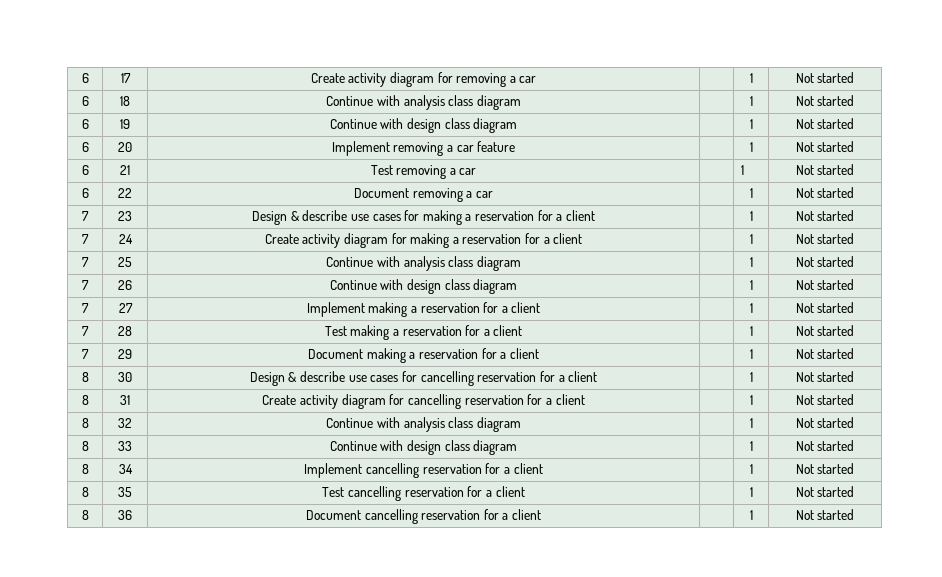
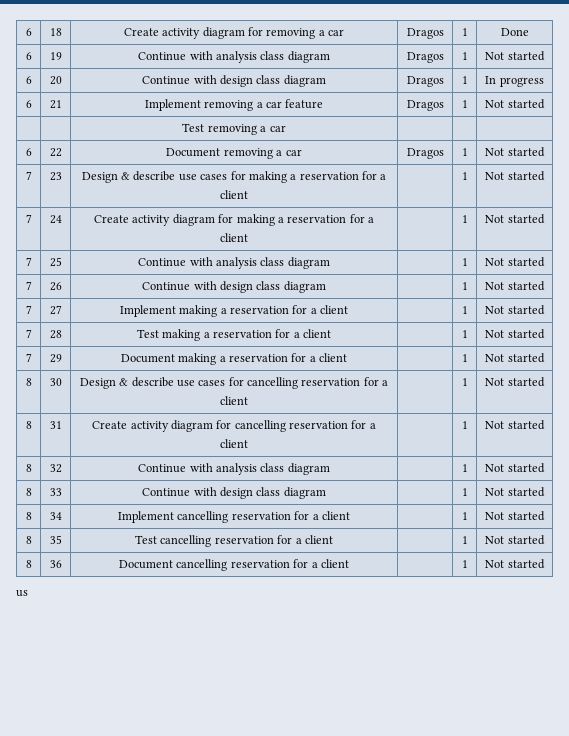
- 6 | 17 | Create activity diagram for removing a car | | 1 | Not started
- 6 | 18 | Continue with analysis class diagram | | 1 | Not started
- 6 | 19 | Continue with design class diagram | | 1 | Not started
+ 6 | 18 | Create activity diagram for removing a car | Dragos | 1 | Done
+ 6 | 19 | Continue with analysis class diagram | Dragos | 1 | Not started
- 6 | 20 | Implement removing a car feature | | 1 | Not started
- 6 | 21 | Test removing a car | | 1 | Not started
+ 6 | 20 | Continue with design class diagram | Dragos | 1 | In progress
+ 6 | 21 | Implement removing a car feature | Dragos | 1 | Not started
+ | | Test removing a car | | |
- 6 | 22 | Document removing a car | | 1 | Not started
+ 6 | 22 | Document removing a car | Dragos | 1 | Not started
+ us

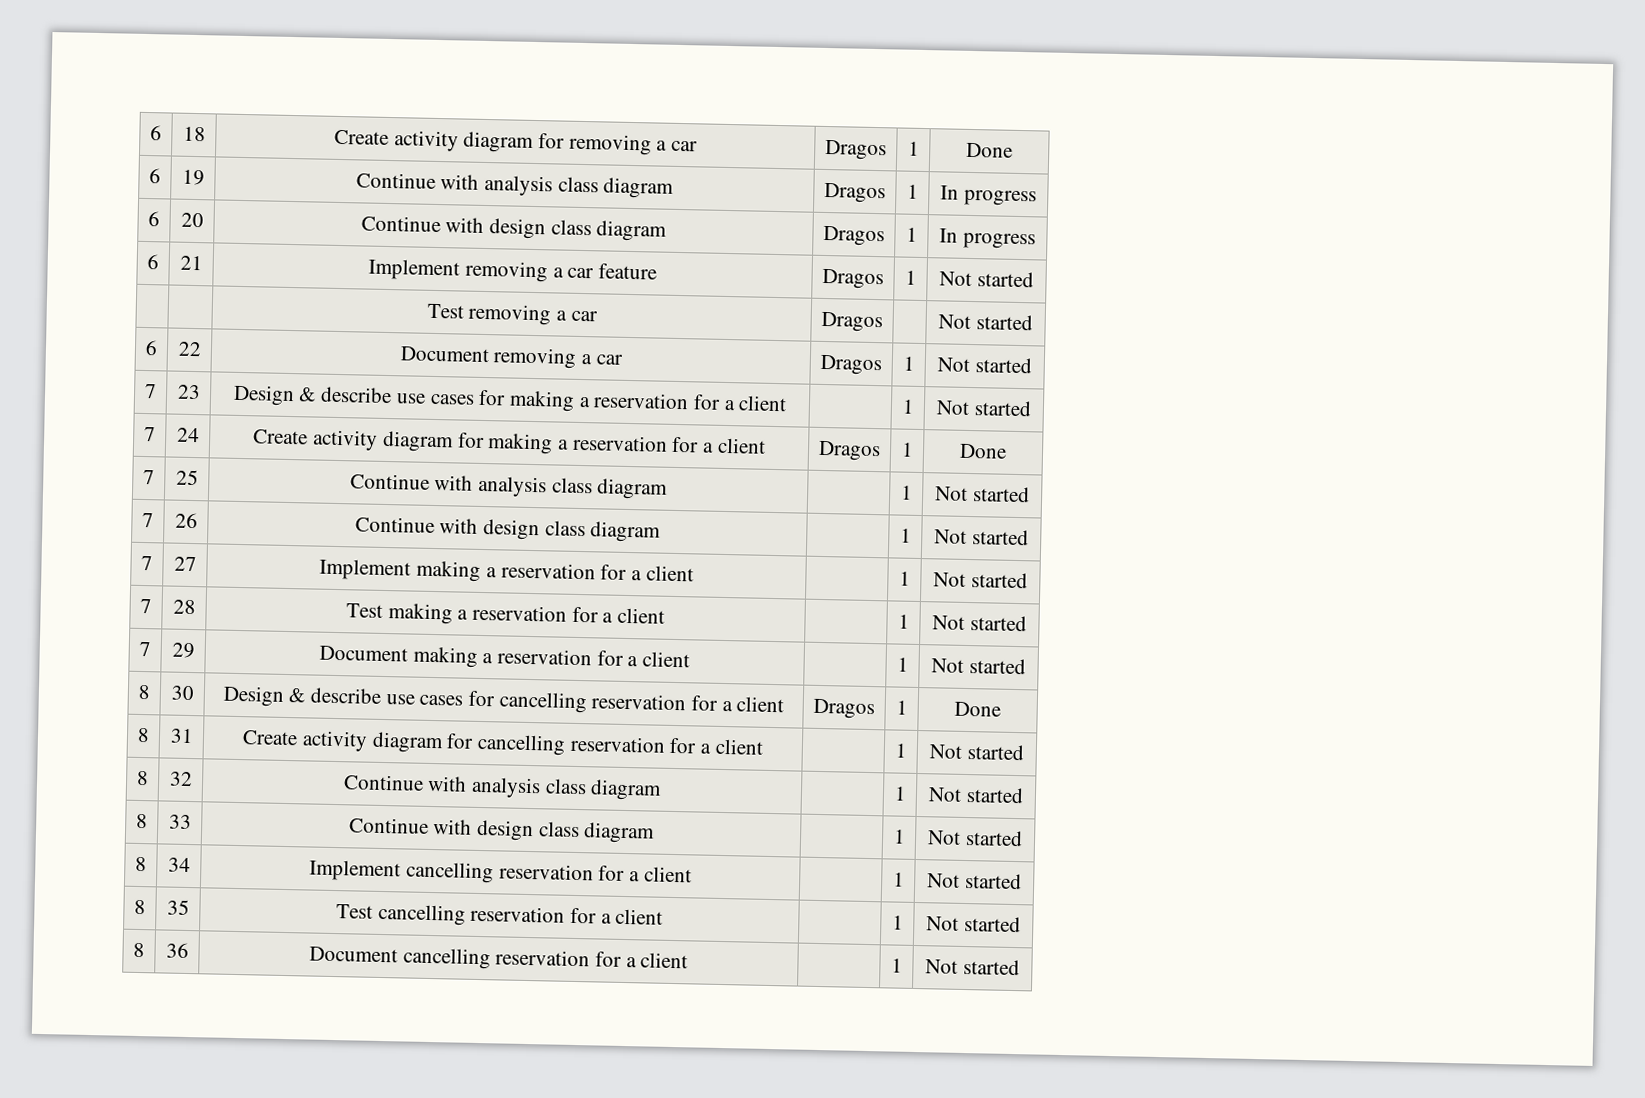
- 6 | 19 | Continue with analysis class diagram | Dragos | 1 | Not started
+ 6 | 19 | Continue with analysis class diagram | Dragos | 1 | In progress
- | | Test removing a car | | |
+ | | Test removing a car | Dragos | | Not started
- 7 | 24 | Create activity diagram for making a reservation for a client | | 1 | Not started
+ 7 | 24 | Create activity diagram for making a reservation for a client | Dragos | 1 | Done
- 8 | 30 | Design & describe use cases for cancelling reservation for a client | | 1 | Not started
+ 8 | 30 | Design & describe use cases for cancelling reservation for a client | Dragos | 1 | Done
- us

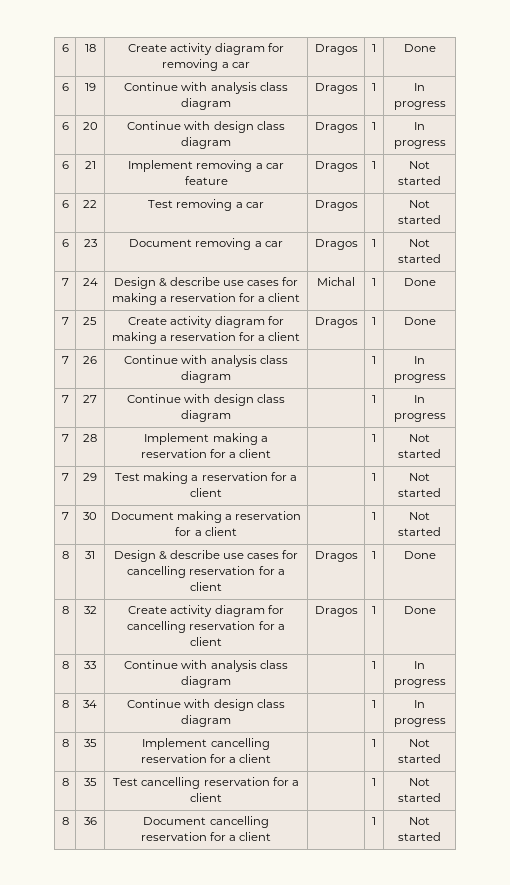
- | | Test removing a car | Dragos | | Not started
+ 6 | 22 | Test removing a car | Dragos | | Not started
- 6 | 22 | Document removing a car | Dragos | 1 | Not started
+ 6 | 23 | Document removing a car | Dragos | 1 | Not started
- 7 | 23 | Design & describe use cases for making a reservation for a client | | 1 | Not started
- 7 | 24 | Create activity diagram for making a reservation for a client | Dragos | 1 | Done
+ 7 | 24 | Design & describe use cases for making a reservation for a client | Michal | 1 | Done
+ 7 | 25 | Create activity diagram for making a reservation for a client | Dragos | 1 | Done
- 7 | 25 | Continue with analysis class diagram | | 1 | Not started
- 7 | 26 | Continue with design class diagram | | 1 | Not started
- 7 | 27 | Implement making a reservation for a client | | 1 | Not started
+ 7 | 26 | Continue with analysis class diagram | | 1 | In progress
+ 7 | 27 | Continue with design class diagram | | 1 | In progress
+ 7 | 28 | Implement making a reservation for a client | | 1 | Not started
- 7 | 28 | Test making a reservation for a client | | 1 | Not started
+ 7 | 29 | Test making a reservation for a client | | 1 | Not started
- 7 | 29 | Document making a reservation for a client | | 1 | Not started
+ 7 | 30 | Document making a reservation for a client | | 1 | Not started
- 8 | 30 | Design & describe use cases for cancelling reservation for a client | Dragos | 1 | Done
+ 8 | 31 | Design & describe use cases for cancelling reservation for a client | Dragos | 1 | Done
- 8 | 31 | Create activity diagram for cancelling reservation for a client | | 1 | Not started
- 8 | 32 | Continue with analysis class diagram | | 1 | Not started
- 8 | 33 | Continue with design class diagram | | 1 | Not started
- 8 | 34 | Implement cancelling reservation for a client | | 1 | Not started
+ 8 | 32 | Create activity diagram for cancelling reservation for a client | Dragos | 1 | Done
+ 8 | 33 | Continue with analysis class diagram | | 1 | In progress
+ 8 | 34 | Continue with design class diagram | | 1 | In progress
+ 8 | 35 | Implement cancelling reservation for a client | | 1 | Not started

